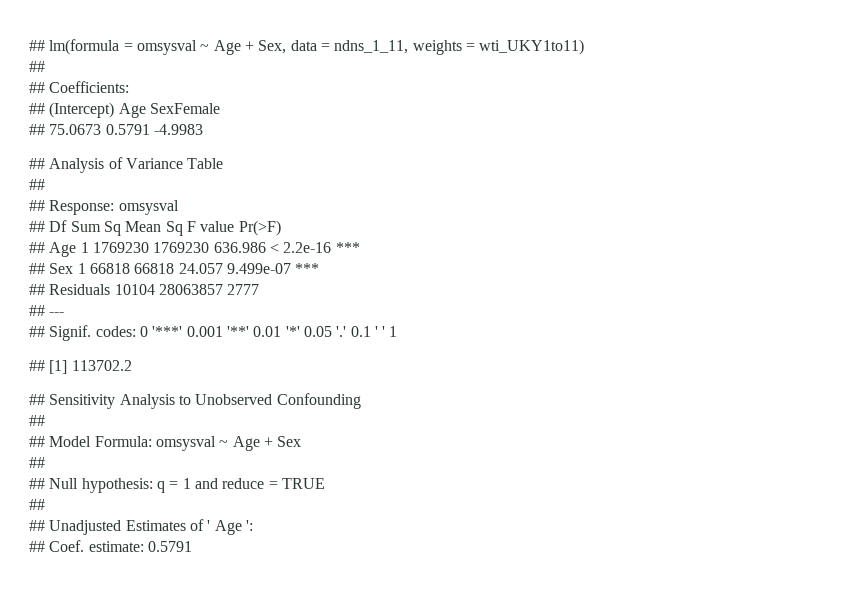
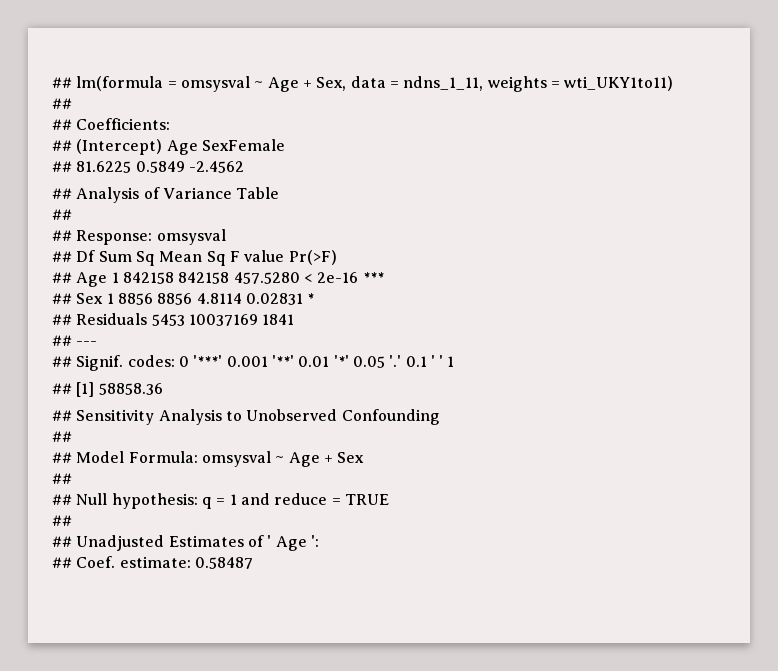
- ## 75.0673 0.5791 -4.9983
+ ## 81.6225 0.5849 -2.4562
- ## Age 1 1769230 1769230 636.986 < 2.2e-16 ***
+ ## Age 1 842158 842158 457.5280 < 2e-16 ***
- ## Sex 1 66818 66818 24.057 9.499e-07 ***
+ ## Sex 1 8856 8856 4.8114 0.02831 *
- ## Residuals 10104 28063857 2777
+ ## Residuals 5453 10037169 1841
- ## [1] 113702.2
+ ## [1] 58858.36
- ## Coef. estimate: 0.5791
+ ## Coef. estimate: 0.58487

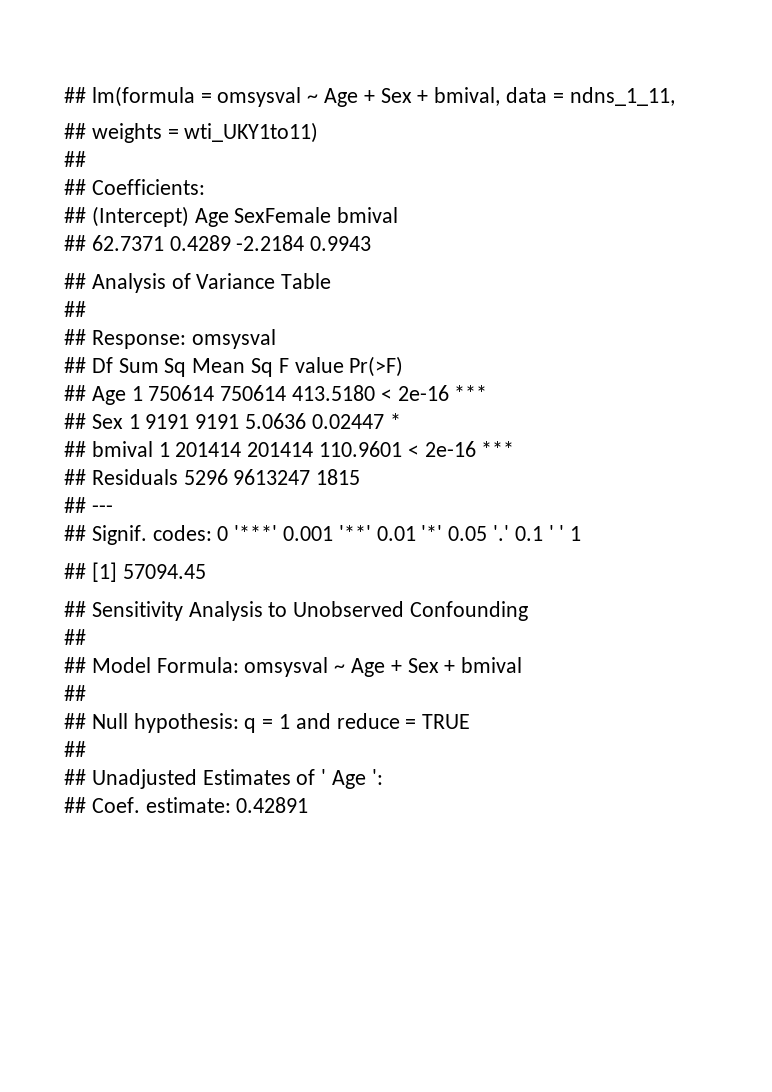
- ## lm(formula = omsysval ~ Age + Sex, data = ndns_1_11, weights = wti_UKY1to11)
+ ## lm(formula = omsysval ~ Age + Sex + bmival, data = ndns_1_11,
+ ## weights = wti_UKY1to11)
- ## (Intercept) Age SexFemale
- ## 81.6225 0.5849 -2.4562
+ ## (Intercept) Age SexFemale bmival
+ ## 62.7371 0.4289 -2.2184 0.9943
- ## Age 1 842158 842158 457.5280 < 2e-16 ***
+ ## Age 1 750614 750614 413.5180 < 2e-16 ***
- ## Sex 1 8856 8856 4.8114 0.02831 *
+ ## Sex 1 9191 9191 5.0636 0.02447 *
+ ## bmival 1 201414 201414 110.9601 < 2e-16 ***
- ## Residuals 5453 10037169 1841
+ ## Residuals 5296 9613247 1815
- ## [1] 58858.36
+ ## [1] 57094.45
- ## Model Formula: omsysval ~ Age + Sex
+ ## Model Formula: omsysval ~ Age + Sex + bmival
- ## Coef. estimate: 0.58487
+ ## Coef. estimate: 0.42891

